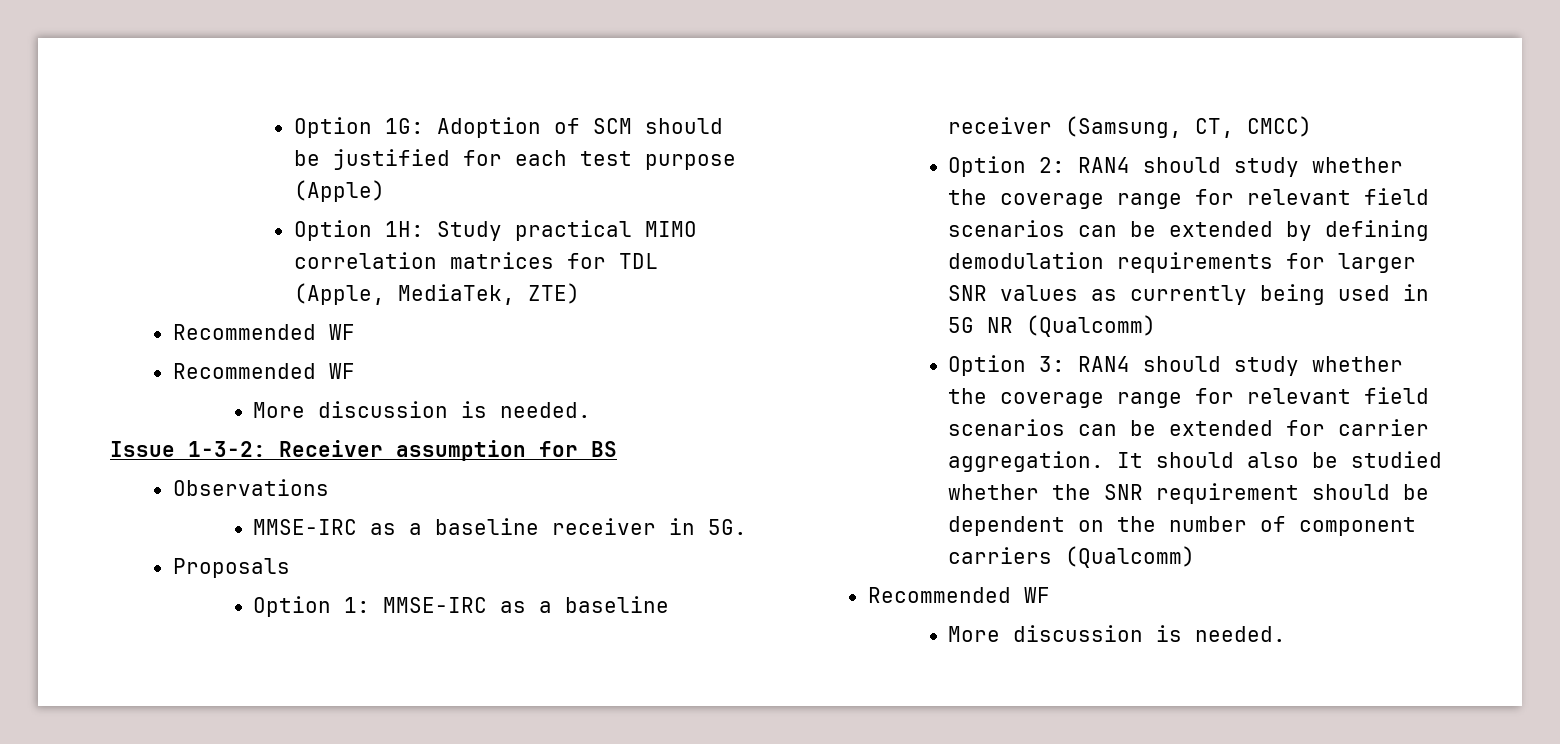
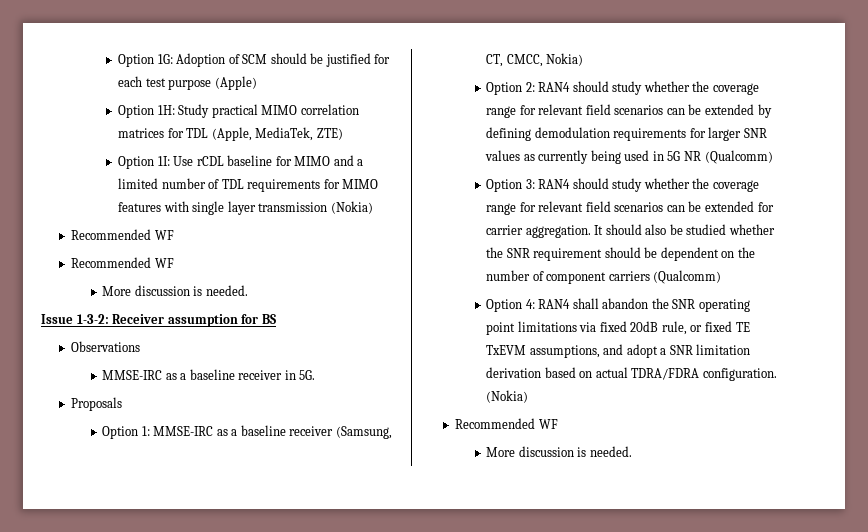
+ Option 1I: Use rCDL baseline for MIMO and a limited number of TDL requirements for MIMO features with single layer transmission (Nokia)
- Option 1: MMSE-IRC as a baseline receiver (Samsung, CT, CMCC)
+ Option 1: MMSE-IRC as a baseline receiver (Samsung, CT, CMCC, Nokia)
+ Option 4: RAN4 shall abandon the SNR operating point limitations via fixed 20dB rule, or fixed TE TxEVM assumptions, and adopt a SNR limitation derivation based on actual TDRA/FDRA configuration. (Nokia)

